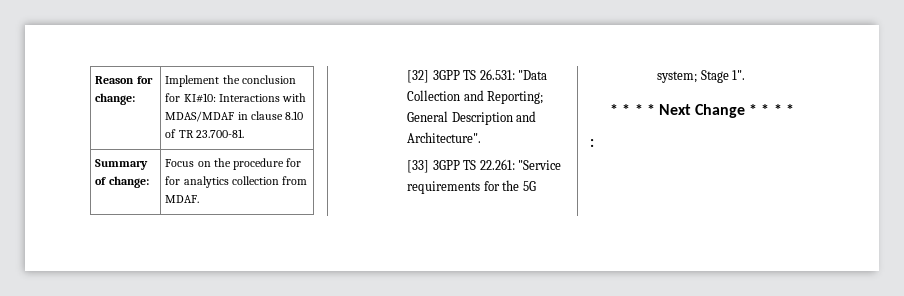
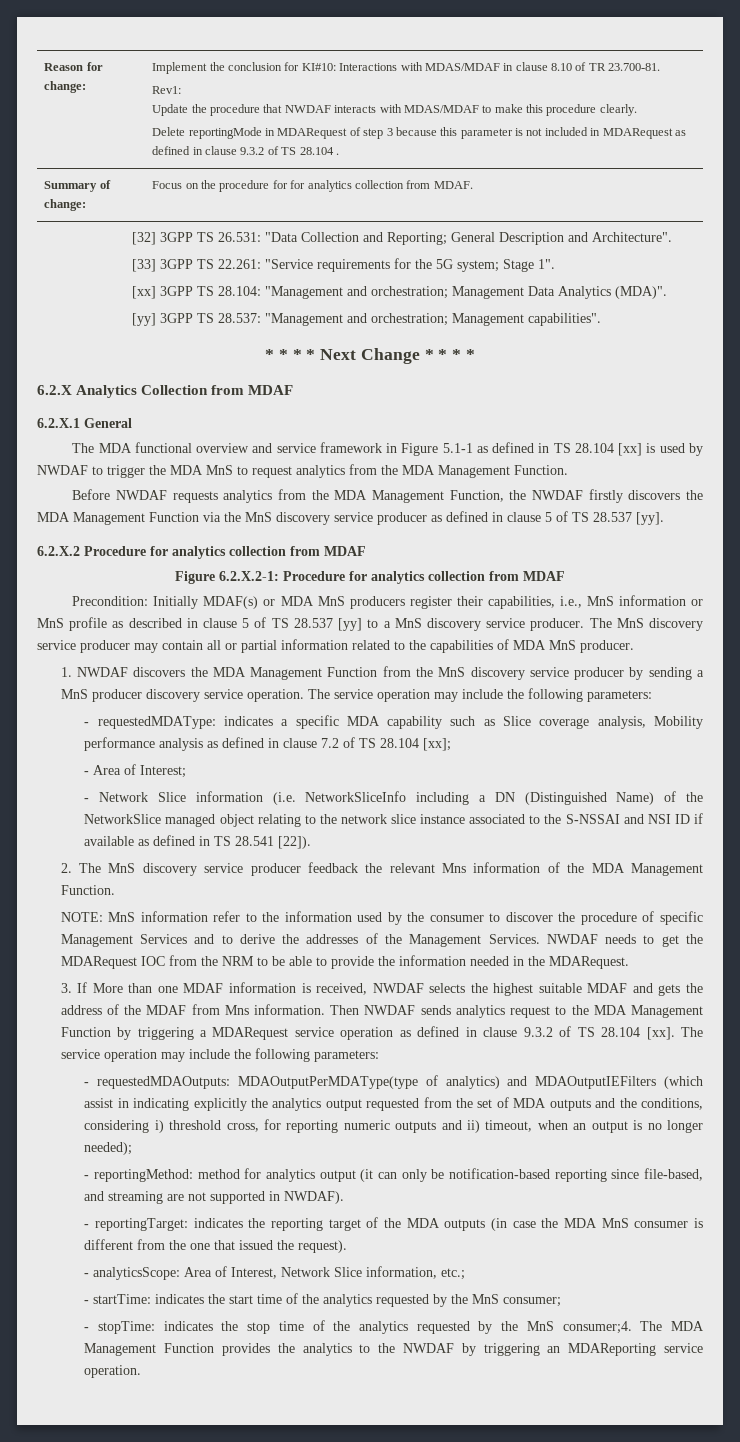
+ Rev1:
+ Update the procedure that NWDAF interacts with MDAS/MDAF to make this procedure clearly.
+ Delete reportingMode in MDARequest of step 3 because this parameter is not included in MDARequest as defined in clause 9.3.2 of TS 28.104 .
+ [xx] 3GPP TS 28.104: "Management and orchestration; Management Data Analytics (MDA)".
+ [yy] 3GPP TS 28.537: "Management and orchestration; Management capabilities".
- :
+ 6.2.X Analytics Collection from MDAF
+ 6.2.X.1 General
+ The MDA functional overview and service framework in Figure 5.1-1 as defined in TS 28.104 [xx] is used by NWDAF to trigger the MDA MnS to request analytics from the MDA Management Function.
+ Before NWDAF requests analytics from the MDA Management Function, the NWDAF firstly discovers the MDA Management Function via the MnS discovery service producer as defined in clause 5 of TS 28.537 [yy].
+ 6.2.X.2 Procedure for analytics collection from MDAF
+ Figure 6.2.X.2-1: Procedure for analytics collection from MDAF
+ Precondition: Initially MDAF(s) or MDA MnS producers register their capabilities, i.e., MnS information or MnS profile as described in clause 5 of TS 28.537 [yy] to a MnS discovery service producer. The MnS discovery service producer may contain all or partial information related to the capabilities of MDA MnS producer.
+ 1. NWDAF discovers the MDA Management Function from the MnS discovery service producer by sending a MnS producer discovery service operation. The service operation may include the following parameters:
+ - requestedMDAType: indicates a specific MDA capability such as Slice coverage analysis, Mobility performance analysis as defined in clause 7.2 of TS 28.104 [xx];
+ - Area of Interest;
+ - Network Slice information (i.e. NetworkSliceInfo including a DN (Distinguished Name) of the NetworkSlice managed object relating to the network slice instance associated to the S-NSSAI and NSI ID if available as defined in TS 28.541 [22]).
+ 2. The MnS discovery service producer feedback the relevant Mns information of the MDA Management Function.
+ NOTE: MnS information refer to the information used by the consumer to discover the procedure of specific Management Services and to derive the addresses of the Management Services. NWDAF needs to get the MDARequest IOC from the NRM to be able to provide the information needed in the MDARequest.
+ 3. If More than one MDAF information is received, NWDAF selects the highest suitable MDAF and gets the address of the MDAF from Mns information. Then NWDAF sends analytics request to the MDA Management Function by triggering a MDARequest service operation as defined in clause 9.3.2 of TS 28.104 [xx]. The service operation may include the following parameters:
+ - requestedMDAOutputs: MDAOutputPerMDAType(type of analytics) and MDAOutputIEFilters (which assist in indicating explicitly the analytics output requested from the set of MDA outputs and the conditions, considering i) threshold cross, for reporting numeric outputs and ii) timeout, when an output is no longer needed);
+ - reportingMethod: method for analytics output (it can only be notification-based reporting since file-based, and streaming are not supported in NWDAF).
+ - reportingTarget: indicates the reporting target of the MDA outputs (in case the MDA MnS consumer is different from the one that issued the request).
+ - analyticsScope: Area of Interest, Network Slice information, etc.;
+ - startTime: indicates the start time of the analytics requested by the MnS consumer;
+ - stopTime: indicates the stop time of the analytics requested by the MnS consumer;4. The MDA Management Function provides the analytics to the NWDAF by triggering an MDAReporting service operation.

